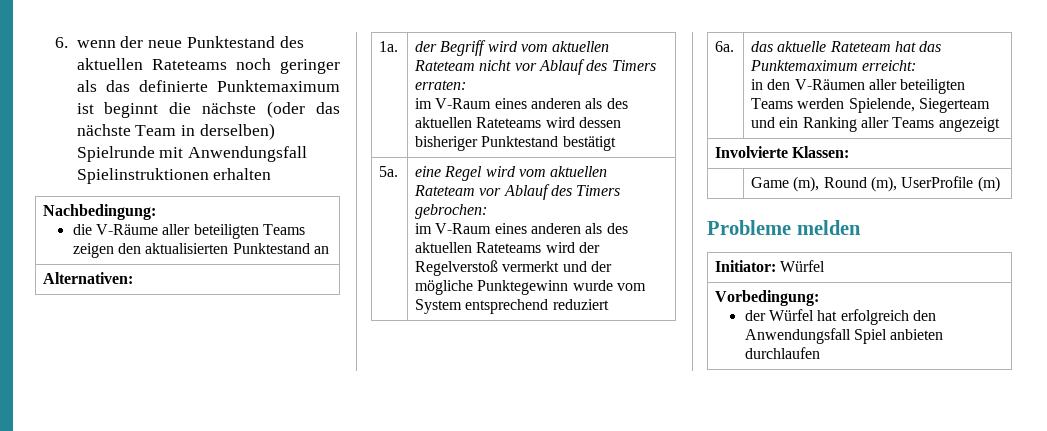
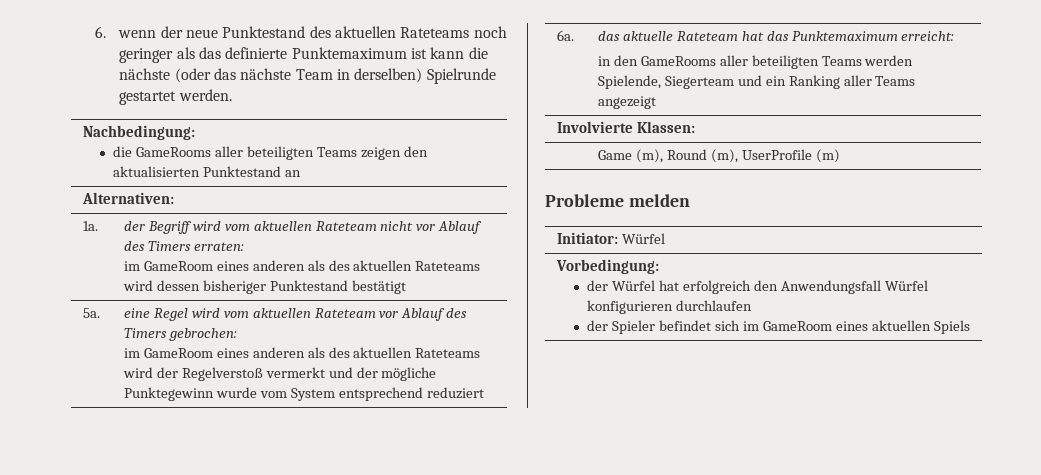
- 6. wenn der neue Punktestand des aktuellen Rateteams noch geringer als das definierte Punktemaximum ist beginnt die nächste (oder das nächste Team in derselben) Spielrunde mit Anwendungsfall Spielinstruktionen erhalten
+ 6. wenn der neue Punktestand des aktuellen Rateteams noch geringer als das definierte Punktemaximum ist kann die nächste (oder das nächste Team in derselben) Spielrunde gestartet werden.
  Nachbedingung:
- die V-Räume aller beteiligten Teams zeigen den aktualisierten Punktestand an
+ die GameRooms aller beteiligten Teams zeigen den aktualisierten Punktestand an
  1a. | der Begriff wird vom aktuellen Rateteam nicht vor Ablauf des Timers erraten:
- im V-Raum eines anderen als des aktuellen Rateteams wird dessen bisheriger Punktestand bestätigt
+ im GameRoom eines anderen als des aktuellen Rateteams wird dessen bisheriger Punktestand bestätigt
  5a. | eine Regel wird vom aktuellen Rateteam vor Ablauf des Timers gebrochen:
- im V-Raum eines anderen als des aktuellen Rateteams wird der Regelverstoß vermerkt und der mögliche Punktegewinn wurde vom System entsprechend reduziert
+ im GameRoom eines anderen als des aktuellen Rateteams wird der Regelverstoß vermerkt und der mögliche Punktegewinn wurde vom System entsprechend reduziert
  6a. | das aktuelle Rateteam hat das Punktemaximum erreicht:
- in den V-Räumen aller beteiligten Teams werden Spielende, Siegerteam und ein Ranking aller Teams angezeigt
+ in den GameRooms aller beteiligten Teams werden Spielende, Siegerteam und ein Ranking aller Teams angezeigt
  Vorbedingung:
- der Würfel hat erfolgreich den Anwendungsfall Spiel anbieten durchlaufen
+ der Würfel hat erfolgreich den Anwendungsfall Würfel konfigurieren durchlaufen
+ der Spieler befindet sich im GameRoom eines aktuellen Spiels

